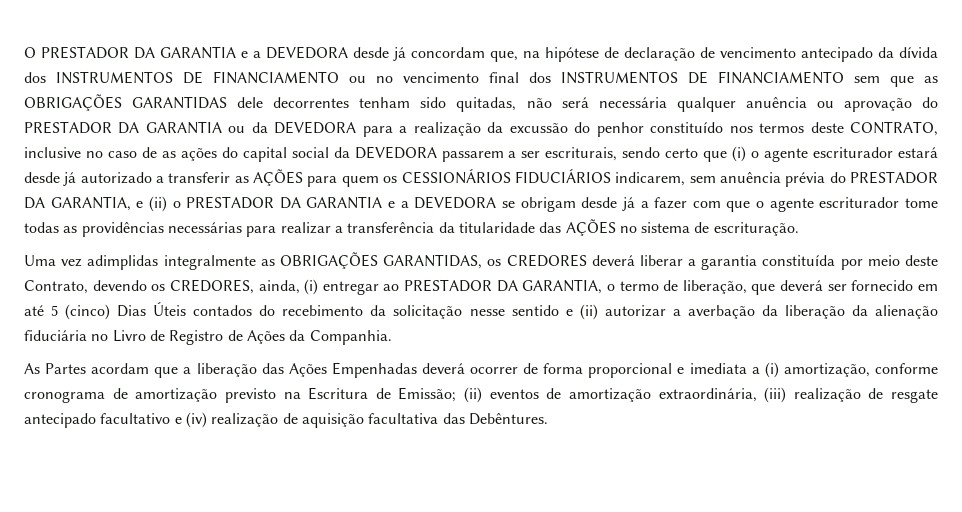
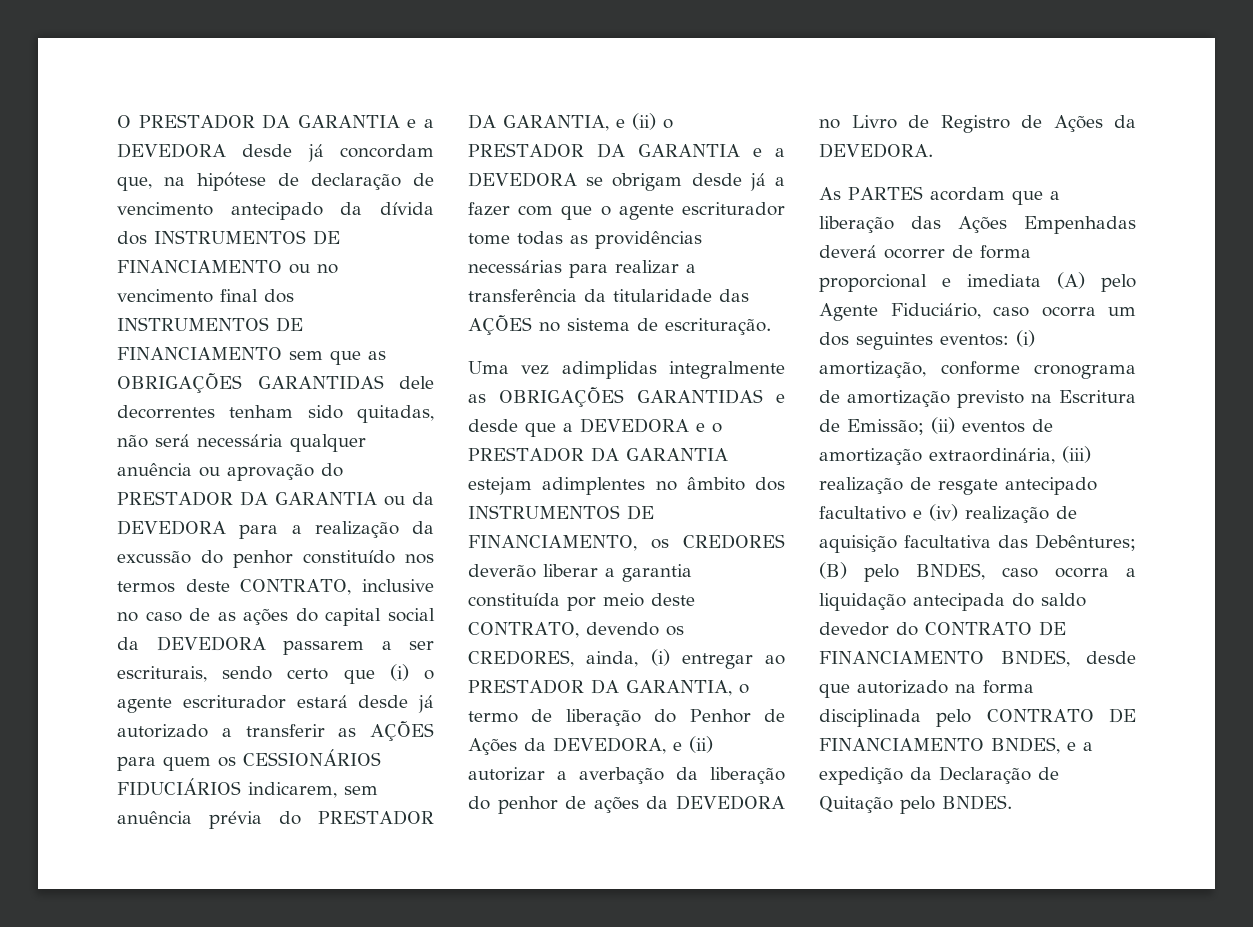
- Uma vez adimplidas integralmente as OBRIGAÇÕES GARANTIDAS, os CREDORES deverá liberar a garantia constituída por meio deste Contrato, devendo os CREDORES, ainda, (i) entregar ao PRESTADOR DA GARANTIA, o termo de liberação, que deverá ser fornecido em até 5 (cinco) Dias Úteis contados do recebimento da solicitação nesse sentido e (ii) autorizar a averbação da liberação da alienação fiduciária no Livro de Registro de Ações da Companhia.
+ Uma vez adimplidas integralmente as OBRIGAÇÕES GARANTIDAS e desde que a DEVEDORA e o PRESTADOR DA GARANTIA estejam adimplentes no âmbito dos INSTRUMENTOS DE FINANCIAMENTO, os CREDORES deverão liberar a garantia constituída por meio deste CONTRATO, devendo os CREDORES, ainda, (i) entregar ao PRESTADOR DA GARANTIA, o termo de liberação do Penhor de Ações da DEVEDORA, e (ii) autorizar a averbação da liberação do penhor de ações da DEVEDORA no Livro de Registro de Ações da DEVEDORA.
- As Partes acordam que a liberação das Ações Empenhadas deverá ocorrer de forma proporcional e imediata a (i) amortização, conforme cronograma de amortização previsto na Escritura de Emissão; (ii) eventos de amortização extraordinária, (iii) realização de resgate antecipado facultativo e (iv) realização de aquisição facultativa das Debêntures.
+ As PARTES acordam que a liberação das Ações Empenhadas deverá ocorrer de forma proporcional e imediata (A) pelo Agente Fiduciário, caso ocorra um dos seguintes eventos: (i) amortização, conforme cronograma de amortização previsto na Escritura de Emissão; (ii) eventos de amortização extraordinária, (iii) realização de resgate antecipado facultativo e (iv) realização de aquisição facultativa das Debêntures; (B) pelo BNDES, caso ocorra a liquidação antecipada do saldo devedor do CONTRATO DE FINANCIAMENTO BNDES, desde que autorizado na forma disciplinada pelo CONTRATO DE FINANCIAMENTO BNDES, e a expedição da Declaração de Quitação pelo BNDES.

